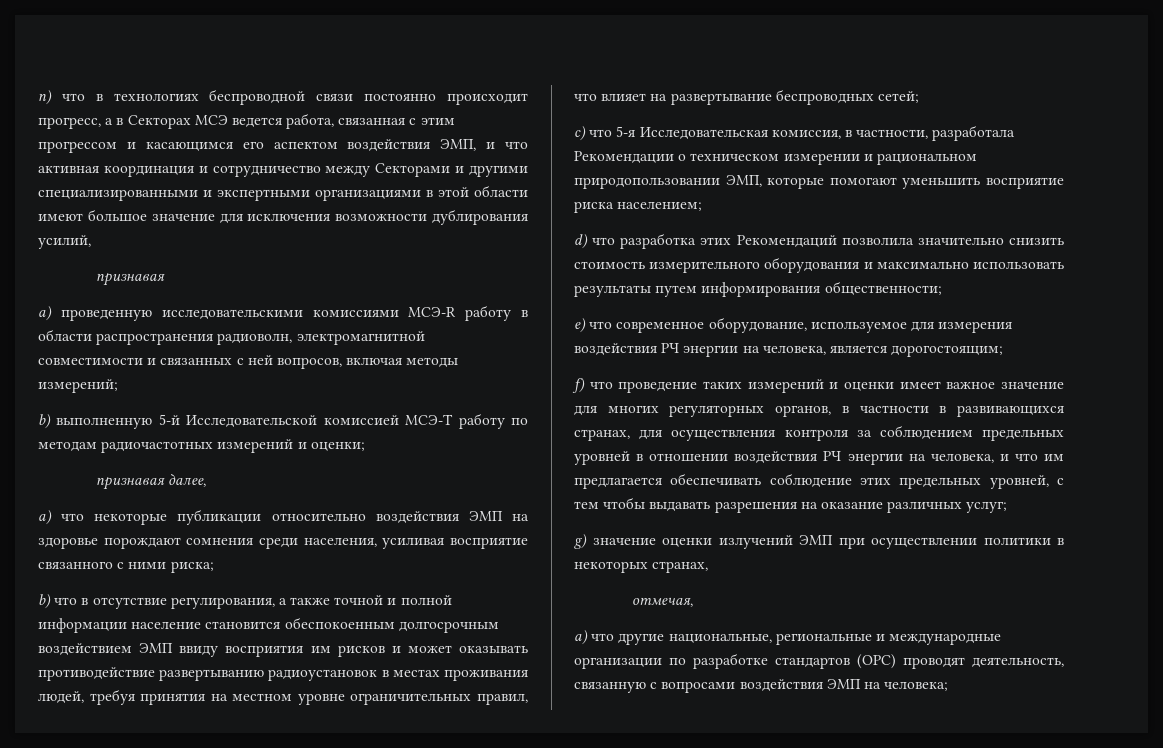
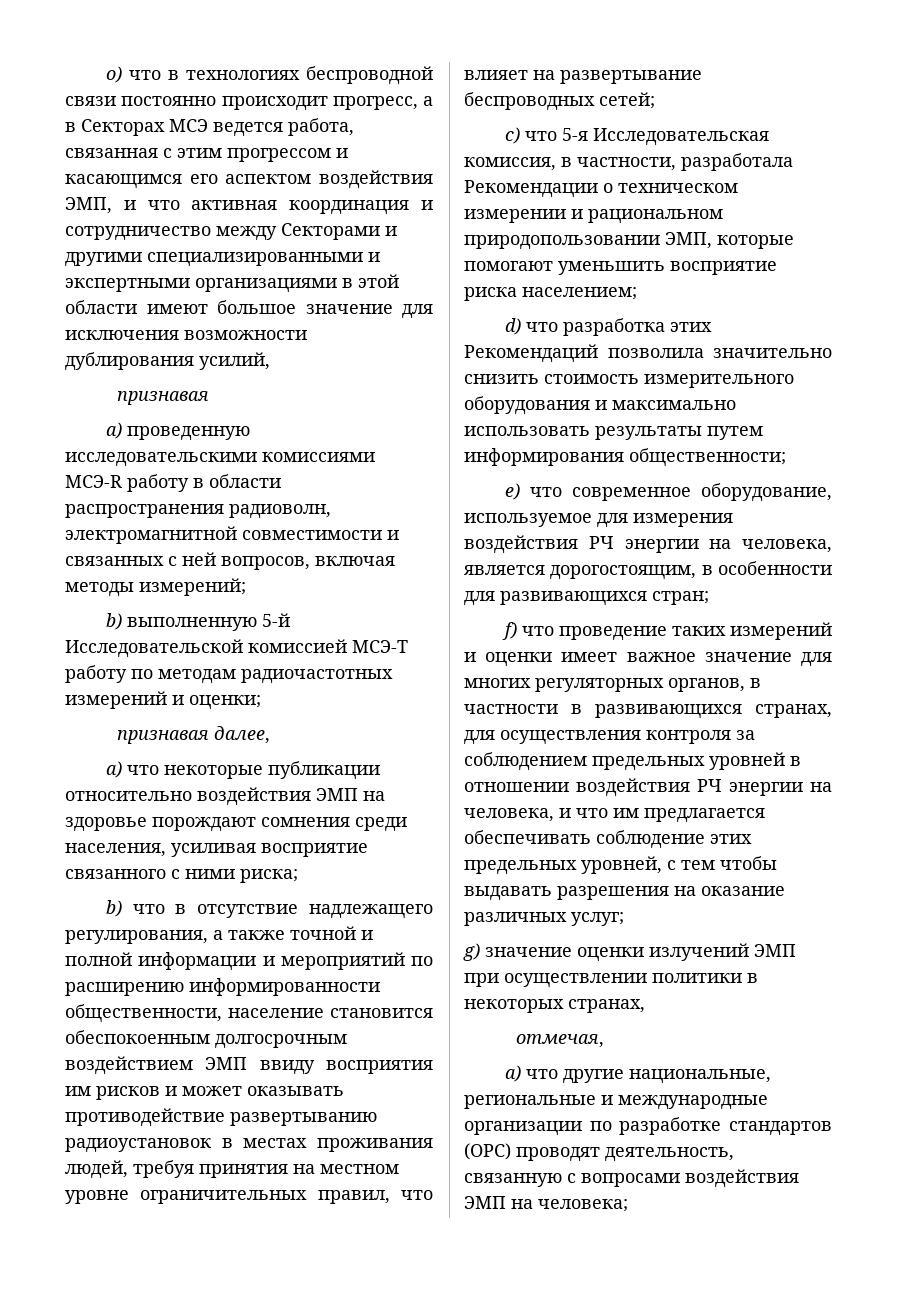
- n) что в технологиях беспроводной связи постоянно происходит прогресс, а в Секторах МСЭ ведется работа, связанная с этим прогрессом и касающимся его аспектом воздействия ЭМП, и что активная координация и сотрудничество между Секторами и другими специализированными и экспертными организациями в этой области имеют большое значение для исключения возможности дублирования усилий,
+ o) что в технологиях беспроводной связи постоянно происходит прогресс, а в Секторах МСЭ ведется работа, связанная с этим прогрессом и касающимся его аспектом воздействия ЭМП, и что активная координация и сотрудничество между Секторами и другими специализированными и экспертными организациями в этой области имеют большое значение для исключения возможности дублирования усилий,
- b) что в отсутствие регулирования, а также точной и полной информации население становится обеспокоенным долгосрочным воздействием ЭМП ввиду восприятия им рисков и может оказывать противодействие развертыванию радиоустановок в местах проживания людей, требуя принятия на местном уровне ограничительных правил, что влияет на развертывание беспроводных сетей;
+ b) что в отсутствие надлежащего регулирования, а также точной и полной информации и мероприятий по расширению информированности общественности, население становится обеспокоенным долгосрочным воздействием ЭМП ввиду восприятия им рисков и может оказывать противодействие развертыванию радиоустановок в местах проживания людей, требуя принятия на местном уровне ограничительных правил, что влияет на развертывание беспроводных сетей;
- e) что современное оборудование, используемое для измерения воздействия РЧ энергии на человека, является дорогостоящим;
+ e) что современное оборудование, используемое для измерения воздействия РЧ энергии на человека, является дорогостоящим, в особенности для развивающихся стран;

